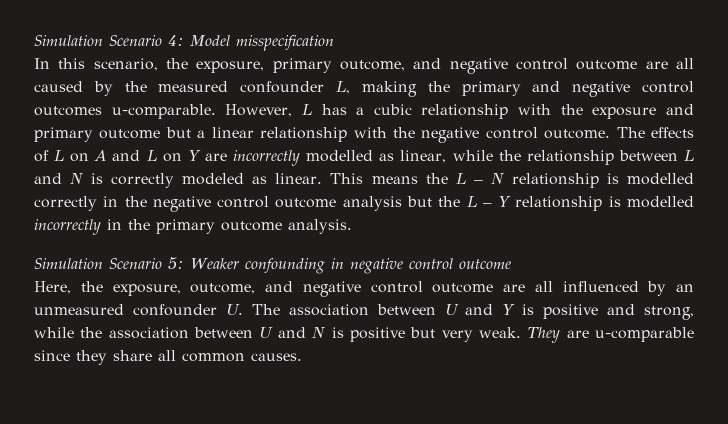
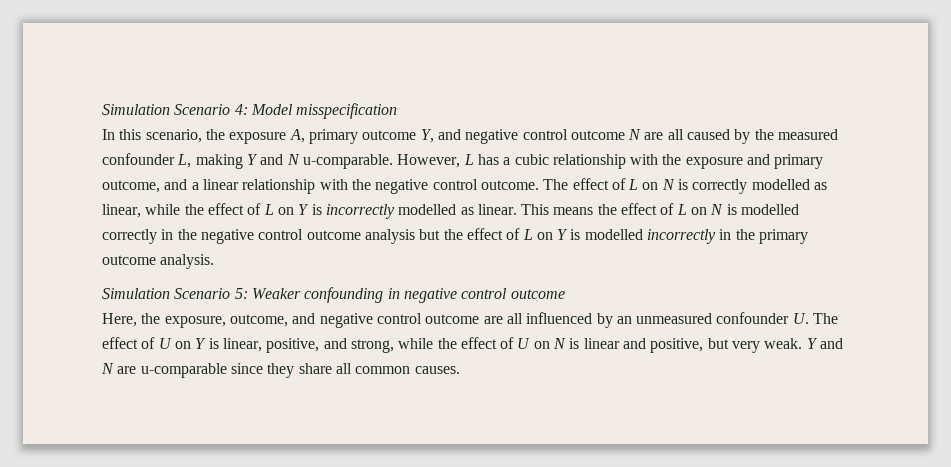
- In this scenario, the exposure, primary outcome, and negative control outcome are all caused by the measured confounder L, making the primary and negative control outcomes u-comparable.
+ In this scenario, the exposure A, primary outcome Y, and negative control outcome N are all caused by the measured confounder L, making Y and N u-comparable.
- However, L has a cubic relationship with the exposure and primary outcome but a linear relationship with the negative control outcome.
+ However, L has a cubic relationship with the exposure and primary outcome, and a linear relationship with the negative control outcome.
- The effects of L on A and L on Y are incorrectly modelled as linear, while the relationship between L and N is correctly modeled as linear.
+ The effect of L on N is correctly modelled as linear, while the effect of L on Y is incorrectly modelled as linear.
- This means the L – N relationship is modelled correctly in the negative control outcome analysis but the L – Y relationship is modelled incorrectly in the primary outcome analysis.
+ This means the effect of L on N is modelled correctly in the negative control outcome analysis but the effect of L on Y is modelled incorrectly in the primary outcome analysis.
- Here, the exposure, outcome, and negative control outcome are all influenced by an unmeasured confounder U. The association between U and Y is positive and strong, while the association between U and N is positive but very weak. They are u-comparable since they share all common causes.
+ Here, the exposure, outcome, and negative control outcome are all influenced by an unmeasured confounder U. The effect of U on Y is linear, positive, and strong, while the effect of U on N is linear and positive, but very weak. Y and N are u-comparable since they share all common causes.

